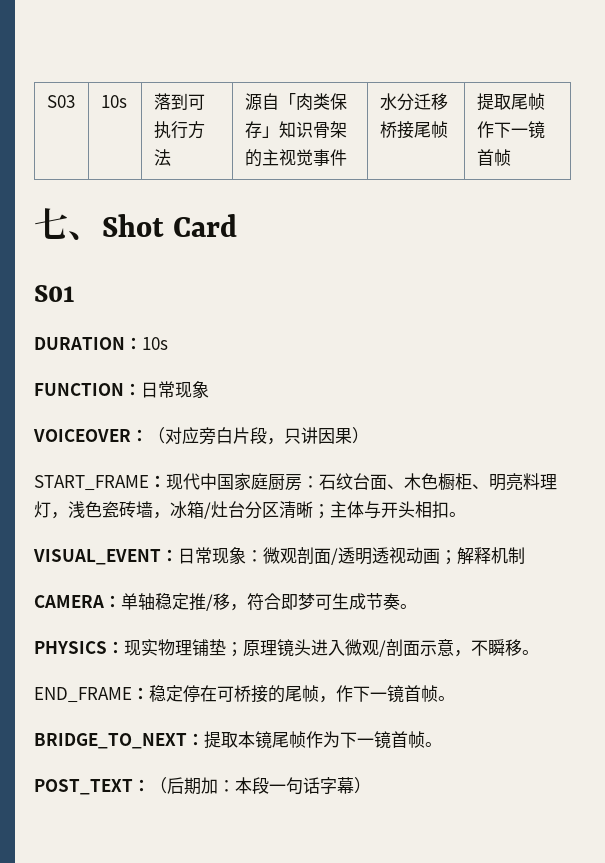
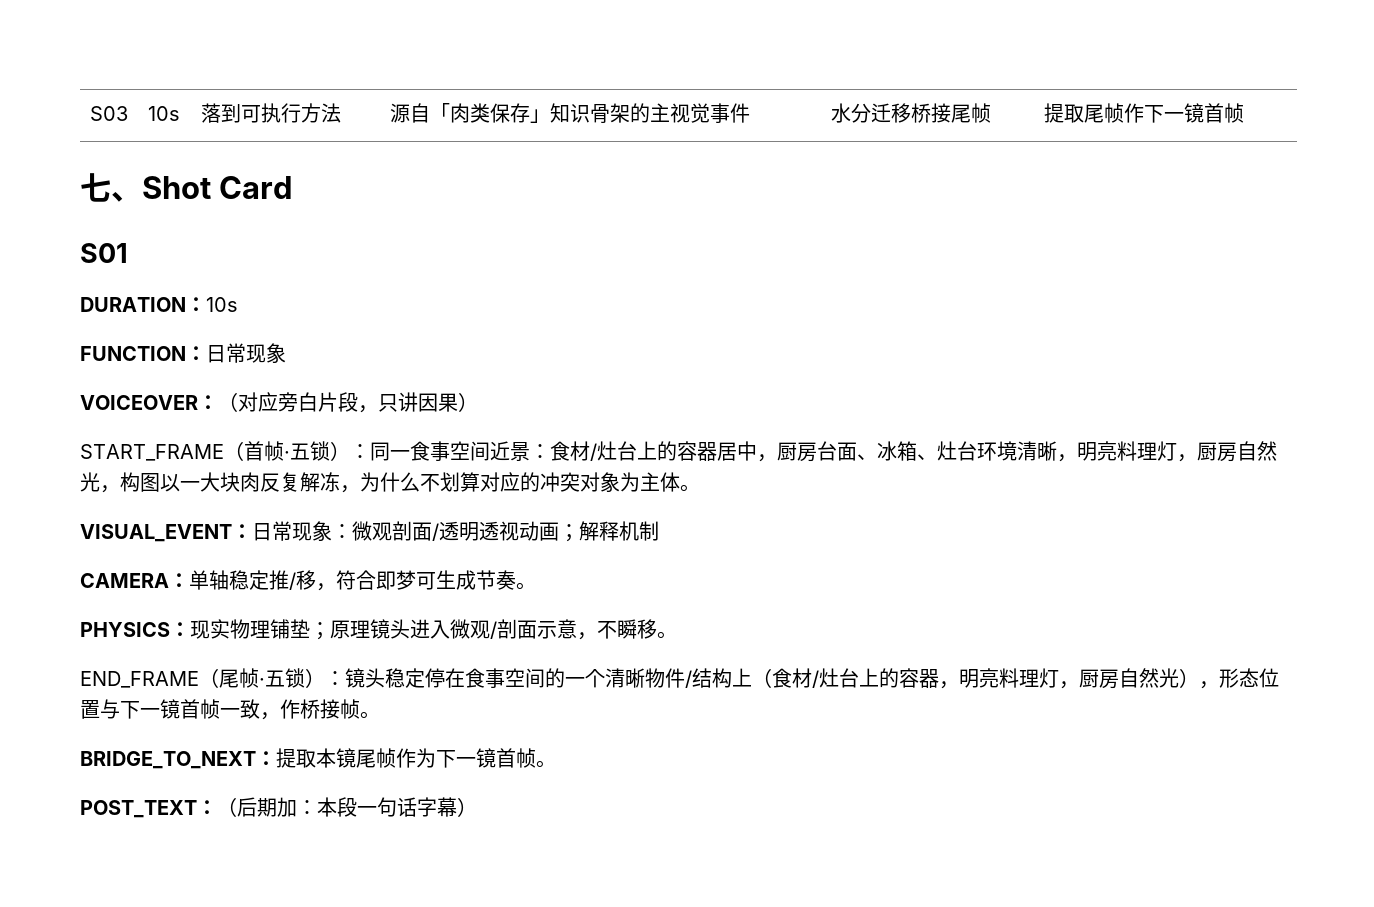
- START_FRAME：现代中国家庭厨房：石纹台面、木色橱柜、明亮料理灯，浅色瓷砖墙，冰箱/灶台分区清晰；主体与开头相扣。
+ START_FRAME（首帧·五锁）：同一食事空间近景：食材/灶台上的容器居中，厨房台面、冰箱、灶台环境清晰，明亮料理灯，厨房自然光，构图以一大块肉反复解冻，为什么不划算对应的冲突对象为主体。
- END_FRAME：稳定停在可桥接的尾帧，作下一镜首帧。
+ END_FRAME（尾帧·五锁）：镜头稳定停在食事空间的一个清晰物件/结构上（食材/灶台上的容器，明亮料理灯，厨房自然光），形态位置与下一镜首帧一致，作桥接帧。

